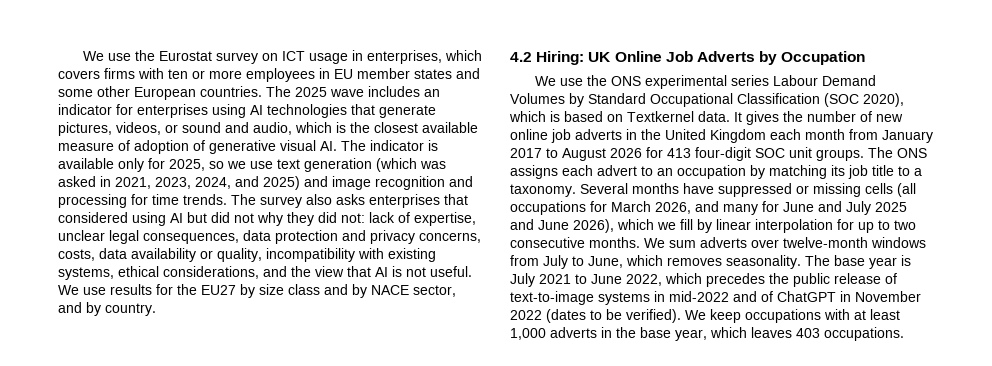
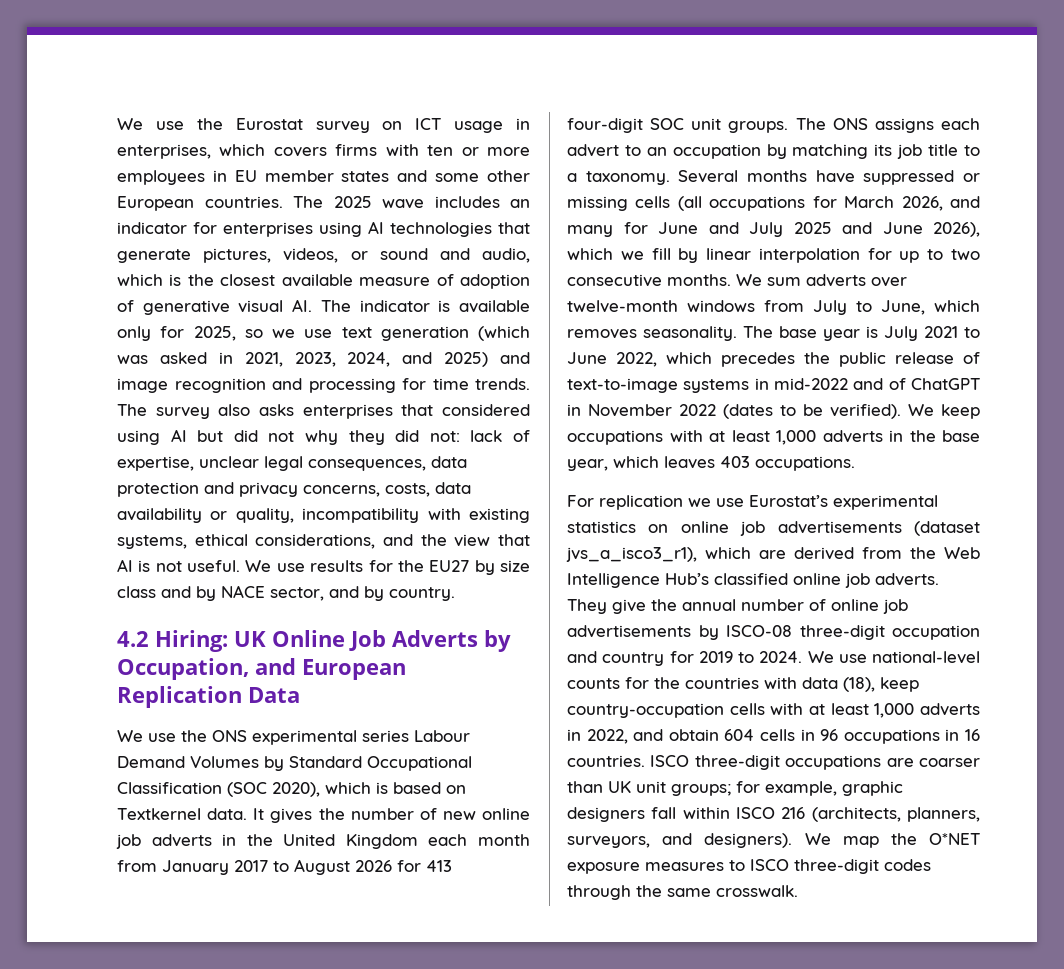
- 4.2 Hiring: UK Online Job Adverts by Occupation
+ 4.2 Hiring: UK Online Job Adverts by Occupation, and European Replication Data
+ For replication we use Eurostat’s experimental statistics on online job advertisements (dataset jvs_a_isco3_r1), which are derived from the Web Intelligence Hub’s classified online job adverts. They give the annual number of online job advertisements by ISCO-08 three-digit occupation and country for 2019 to 2024. We use national-level counts for the countries with data (18), keep country-occupation cells with at least 1,000 adverts in 2022, and obtain 604 cells in 96 occupations in 16 countries. ISCO three-digit occupations are coarser than UK unit groups; for example, graphic designers fall within ISCO 216 (architects, planners, surveyors, and designers). We map the O*NET exposure measures to ISCO three-digit codes through the same crosswalk.

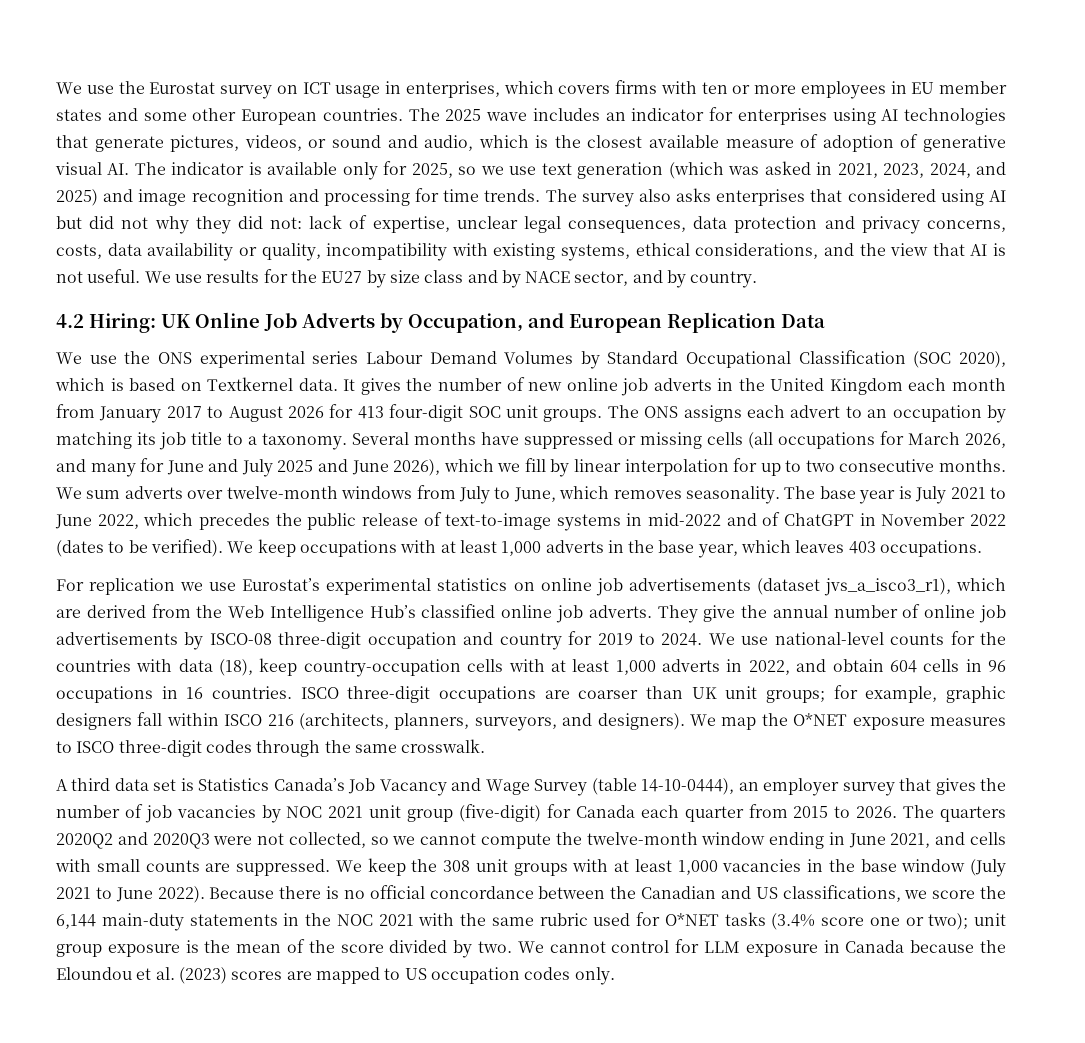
+ A third data set is Statistics Canada’s Job Vacancy and Wage Survey (table 14-10-0444), an employer survey that gives the number of job vacancies by NOC 2021 unit group (five-digit) for Canada each quarter from 2015 to 2026. The quarters 2020Q2 and 2020Q3 were not collected, so we cannot compute the twelve-month window ending in June 2021, and cells with small counts are suppressed. We keep the 308 unit groups with at least 1,000 vacancies in the base window (July 2021 to June 2022). Because there is no official concordance between the Canadian and US classifications, we score the 6,144 main-duty statements in the NOC 2021 with the same rubric used for O*NET tasks (3.4% score one or two); unit group exposure is the mean of the score divided by two. We cannot control for LLM exposure in Canada because the Eloundou et al. (2023) scores are mapped to US occupation codes only.

